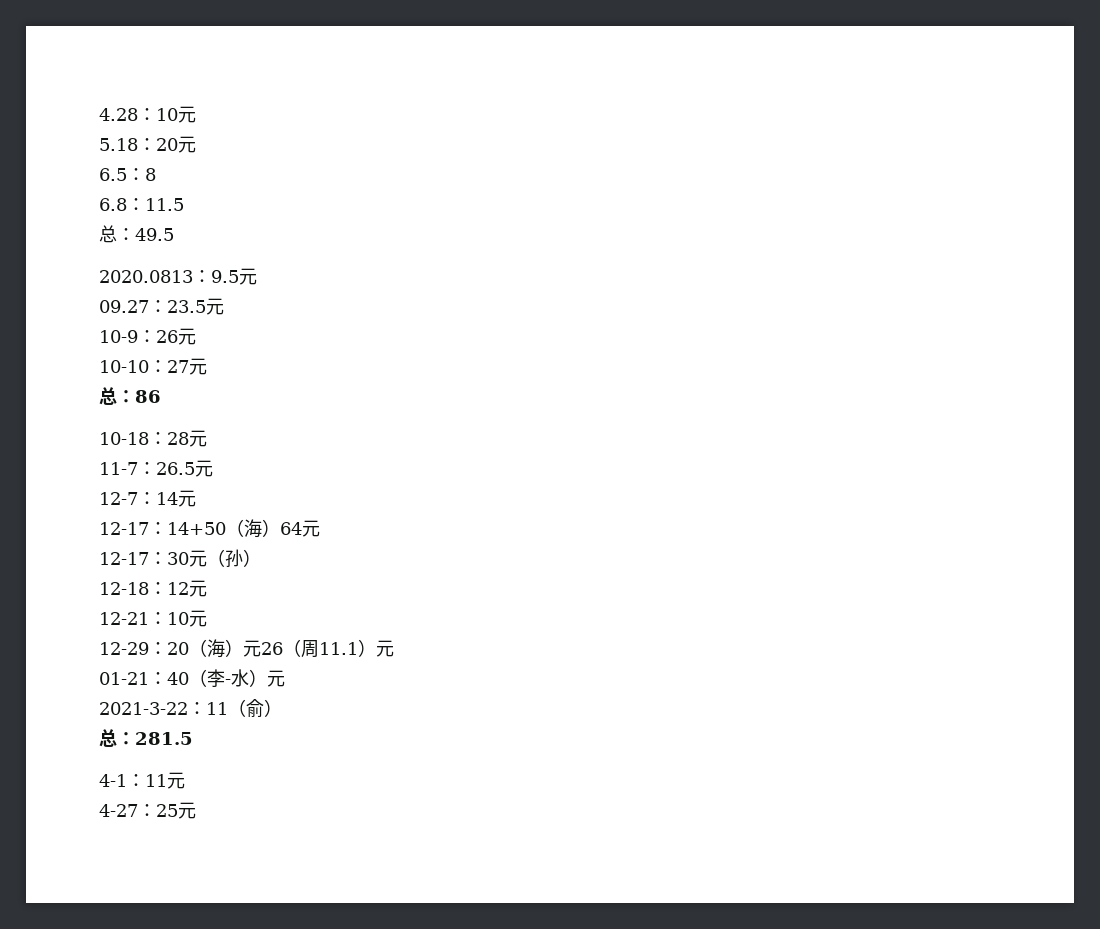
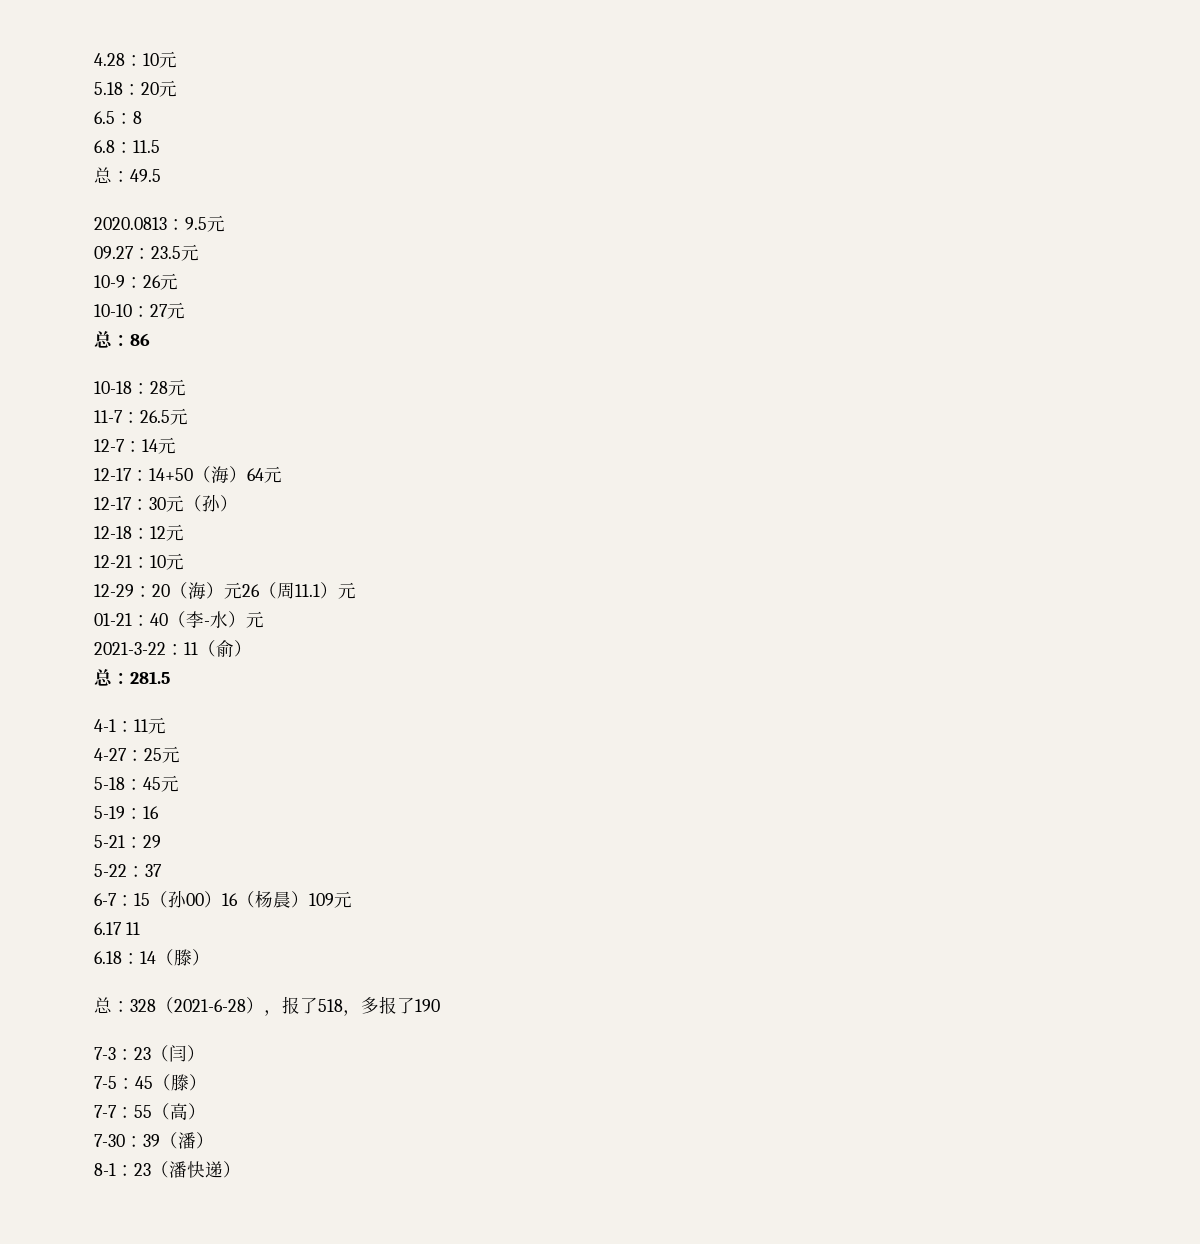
+ 5-18：45元
+ 5-19：16
+ 5-21：29
+ 5-22：37
+ 6-7：15（孙00）16（杨晨）109元
+ 6.17 11
+ 6.18：14（滕）
+ 总：328（2021-6-28），报了518，多报了190
+ 7-3：23（闫）
+ 7-5：45（滕）
+ 7-7：55（高）
+ 7-30：39（潘）
+ 8-1：23（潘快递）

